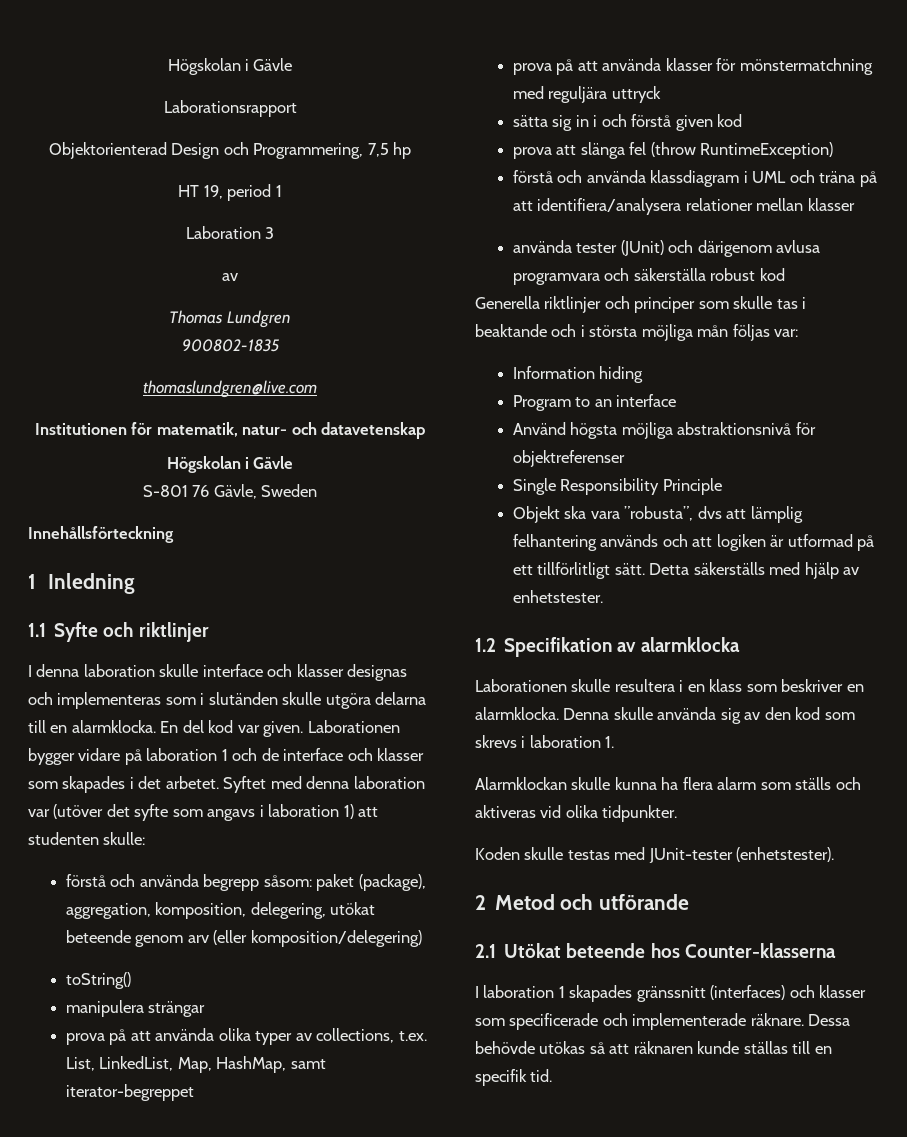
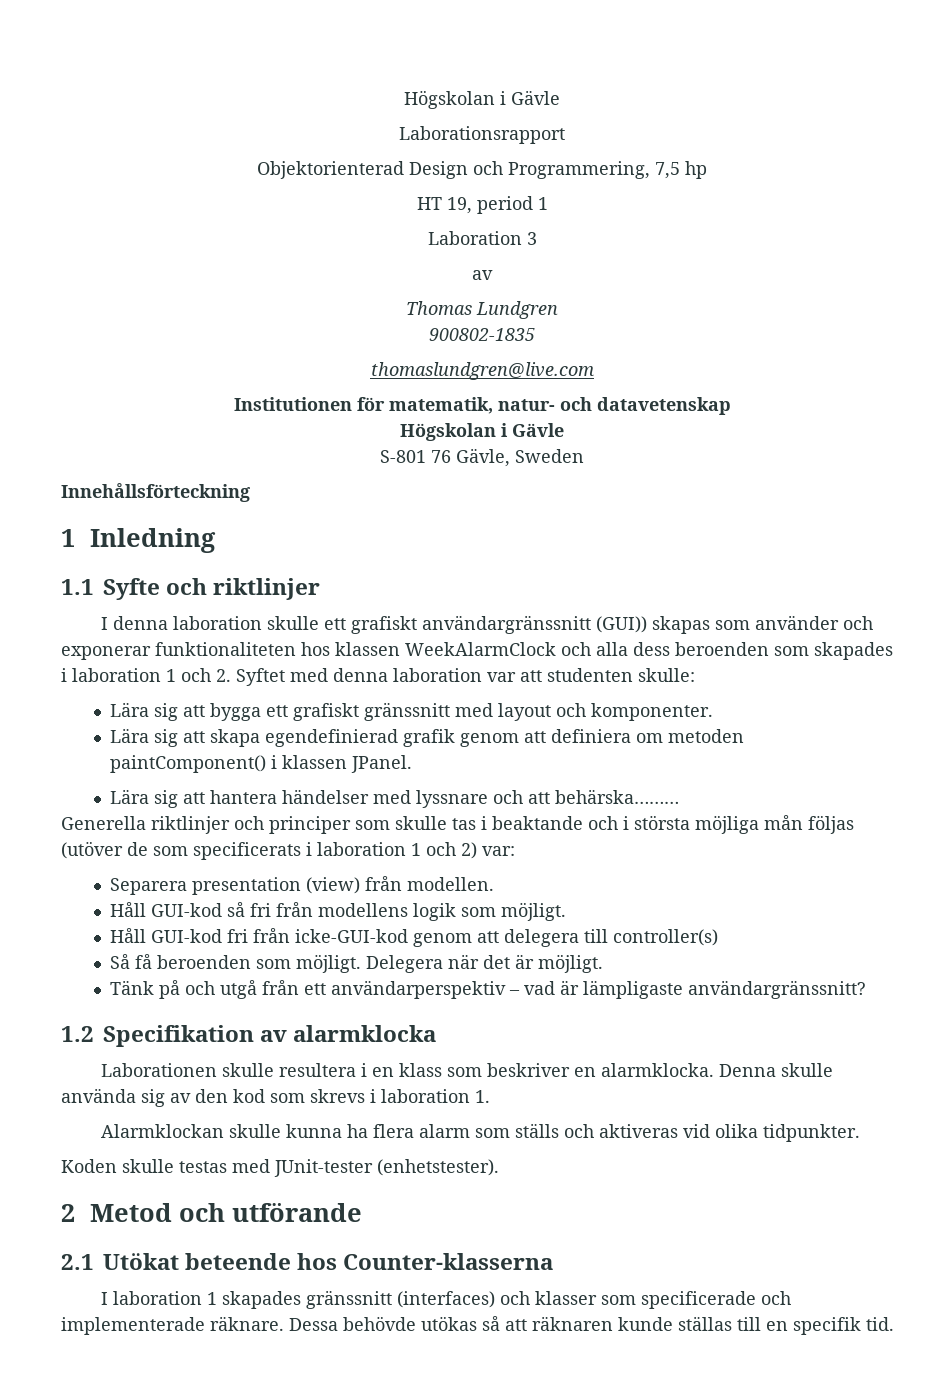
- I denna laboration skulle interface och klasser designas och implementeras som i slutänden skulle utgöra delarna till en alarmklocka. En del kod var given. Laborationen bygger vidare på laboration 1 och de interface och klasser som skapades i det arbetet. Syftet med denna laboration var (utöver det syfte som angavs i laboration 1) att studenten skulle:
- förstå och använda begrepp såsom: paket (package), aggregation, komposition, delegering, utökat beteende genom arv (eller komposition/delegering)
- toString()
- manipulera strängar
- prova på att använda olika typer av collections, t.ex. List, LinkedList, Map, HashMap, samt iterator-begreppet
- prova på att använda klasser för mönstermatchning med reguljära uttryck
- sätta sig in i och förstå given kod
- prova att slänga fel (throw RuntimeException)
- förstå och använda klassdiagram i UML och träna på att identifiera/analysera relationer mellan klasser
- använda tester (JUnit) och därigenom avlusa programvara och säkerställa robust kod
+ I denna laboration skulle ett grafiskt användargränssnitt (GUI)) skapas som använder och exponerar funktionaliteten hos klassen WeekAlarmClock och alla dess beroenden som skapades i laboration 1 och 2. Syftet med denna laboration var att studenten skulle:
+ Lära sig att bygga ett grafiskt gränssnitt med layout och komponenter.
+ Lära sig att skapa egendefinierad grafik genom att definiera om metoden paintComponent() i klassen JPanel.
+ Lära sig att hantera händelser med lyssnare och att behärska………
- Generella riktlinjer och principer som skulle tas i beaktande och i största möjliga mån följas var:
- Information hiding
- Program to an interface
- Använd högsta möjliga abstraktionsnivå för objektreferenser
- Single Responsibility Principle
- Objekt ska vara ”robusta”, dvs att lämplig felhantering används och att logiken är utformad på ett tillförlitligt sätt. Detta säkerställs med hjälp av enhetstester.
+ Generella riktlinjer och principer som skulle tas i beaktande och i största möjliga mån följas (utöver de som specificerats i laboration 1 och 2) var:
+ Separera presentation (view) från modellen.
+ Håll GUI-kod så fri från modellens logik som möjligt.
+ Håll GUI-kod fri från icke-GUI-kod genom att delegera till controller(s)
+ Så få beroenden som möjligt. Delegera när det är möjligt.
+ Tänk på och utgå från ett användarperspektiv – vad är lämpligaste användargränssnitt?

